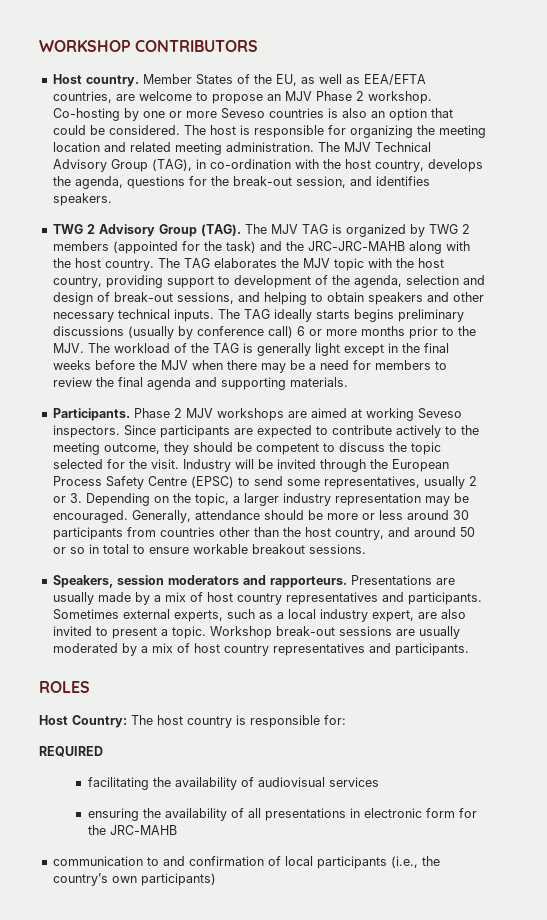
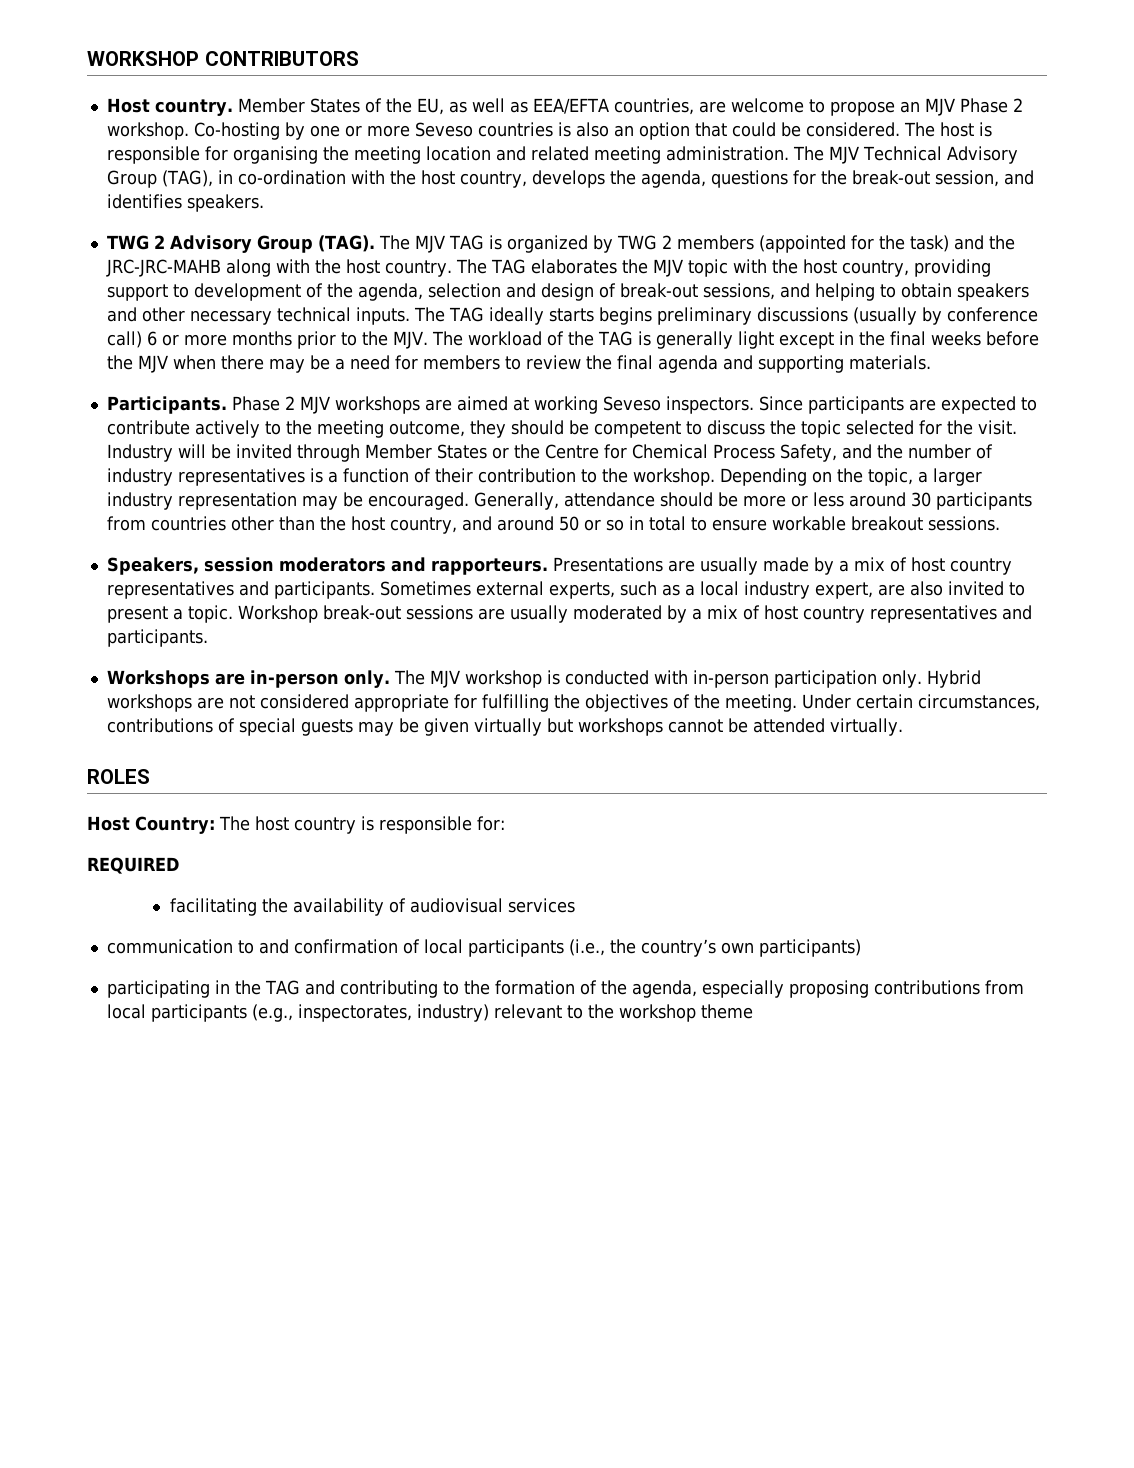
- The host is responsible for organizing the meeting location and related meeting administration.
+ The host is responsible for organising the meeting location and related meeting administration.
- Industry will be invited through the European Process Safety Centre (EPSC) to send some representatives, usually 2 or 3. Depending on the topic, a larger industry representation may be encouraged.
+ Industry will be invited through Member States or the Centre for Chemical Process Safety, and the number of industry representatives is a function of their contribution to the workshop. Depending on the topic, a larger industry representation may be encouraged.
+ Workshops are in-person only. The MJV workshop is conducted with in-person participation only. Hybrid workshops are not considered appropriate for fulfilling the objectives of the meeting. Under certain circumstances, contributions of special guests may be given virtually but workshops cannot be attended virtually.
- ensuring the availability of all presentations in electronic form for the JRC-MAHB
+ participating in the TAG and contributing to the formation of the agenda, especially proposing contributions from local participants (e.g., inspectorates, industry) relevant to the workshop theme

